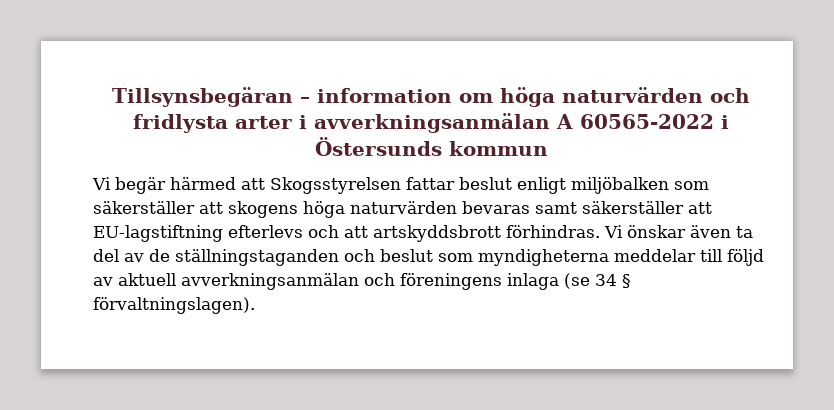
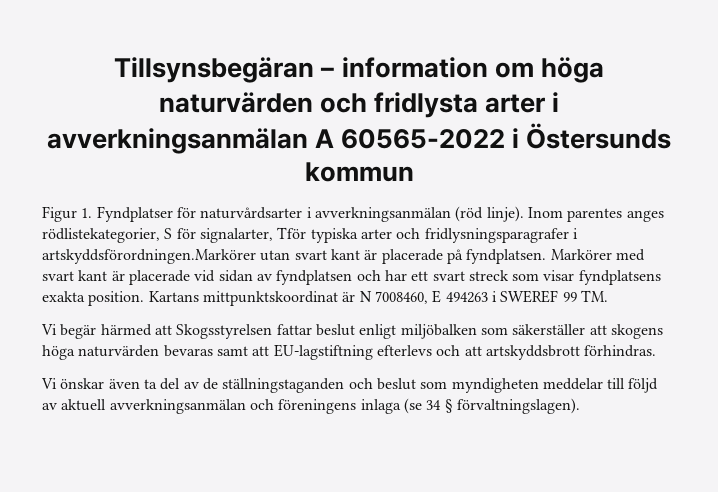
+ Figur 1. Fyndplatser för naturvårdsarter i avverkningsanmälan (röd linje). Inom parentes anges rödlistekategorier, S för signalarter, Tför typiska arter och fridlysningsparagrafer i artskyddsförordningen.Markörer utan svart kant är placerade på fyndplatsen. Markörer med svart kant är placerade vid sidan av fyndplatsen och har ett svart streck som visar fyndplatsens exakta position. Kartans mittpunktskoordinat är N 7008460, E 494263 i SWEREF 99 TM.
- Vi begär härmed att Skogsstyrelsen fattar beslut enligt miljöbalken som säkerställer att skogens höga naturvärden bevaras samt säkerställer att EU-lagstiftning efterlevs och att artskyddsbrott förhindras. Vi önskar även ta del av de ställningstaganden och beslut som myndigheterna meddelar till följd av aktuell avverkningsanmälan och föreningens inlaga (se 34 § förvaltningslagen).
+ Vi begär härmed att Skogsstyrelsen fattar beslut enligt miljöbalken som säkerställer att skogens höga naturvärden bevaras samt att EU-lagstiftning efterlevs och att artskyddsbrott förhindras.
+ Vi önskar även ta del av de ställningstaganden och beslut som myndigheten meddelar till följd av aktuell avverkningsanmälan och föreningens inlaga (se 34 § förvaltningslagen).

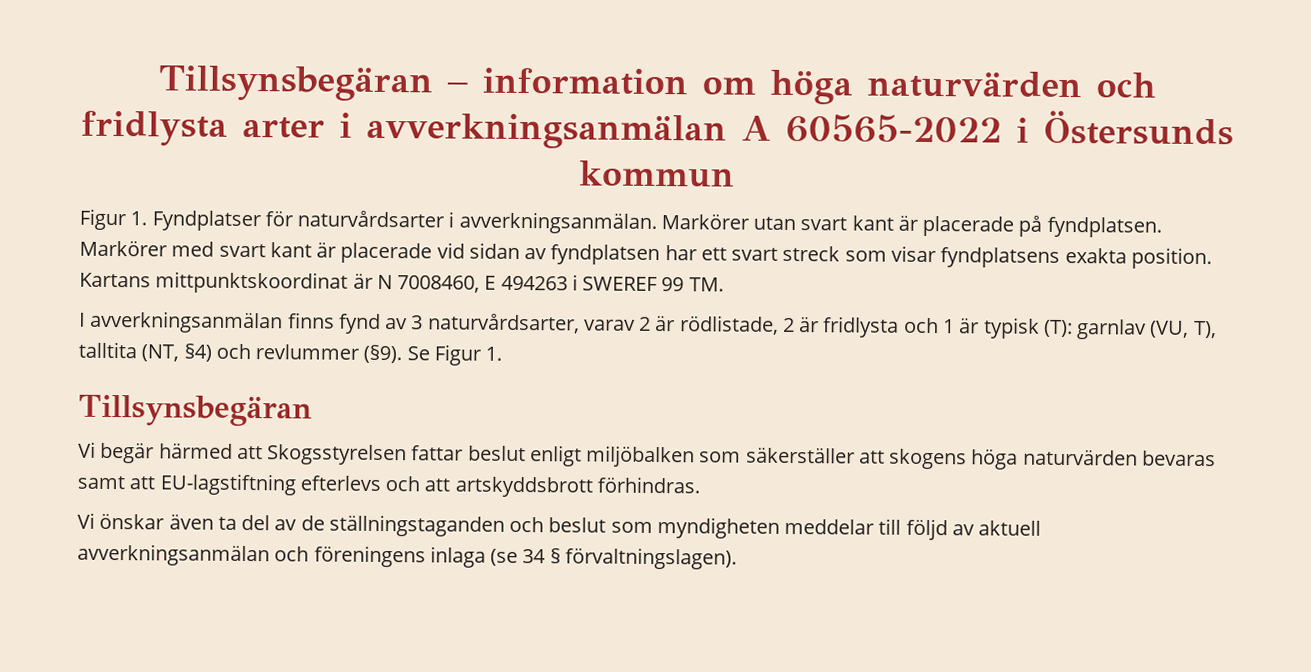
- Figur 1. Fyndplatser för naturvårdsarter i avverkningsanmälan (röd linje). Inom parentes anges rödlistekategorier, S för signalarter, Tför typiska arter och fridlysningsparagrafer i artskyddsförordningen.Markörer utan svart kant är placerade på fyndplatsen.
+ Figur 1. Fyndplatser för naturvårdsarter i avverkningsanmälan. Markörer utan svart kant är placerade på fyndplatsen.
- Markörer med svart kant är placerade vid sidan av fyndplatsen och har ett svart streck som visar fyndplatsens exakta position.
+ Markörer med svart kant är placerade vid sidan av fyndplatsen har ett svart streck som visar fyndplatsens exakta position.
+ I avverkningsanmälan finns fynd av 3 naturvårdsarter, varav 2 är rödlistade, 2 är fridlysta och 1 är typisk (T): garnlav (VU, T), talltita (NT, §4) och revlummer (§9). Se Figur 1.
+ Tillsynsbegäran

